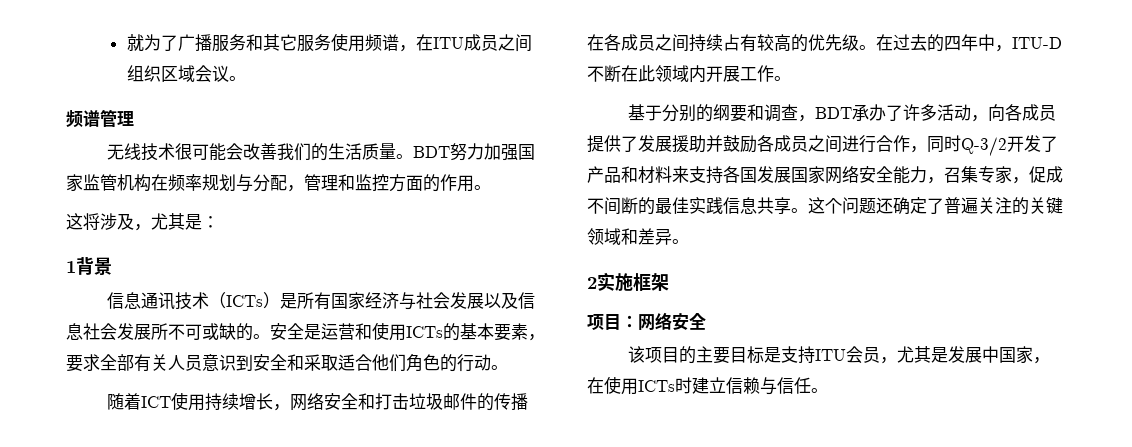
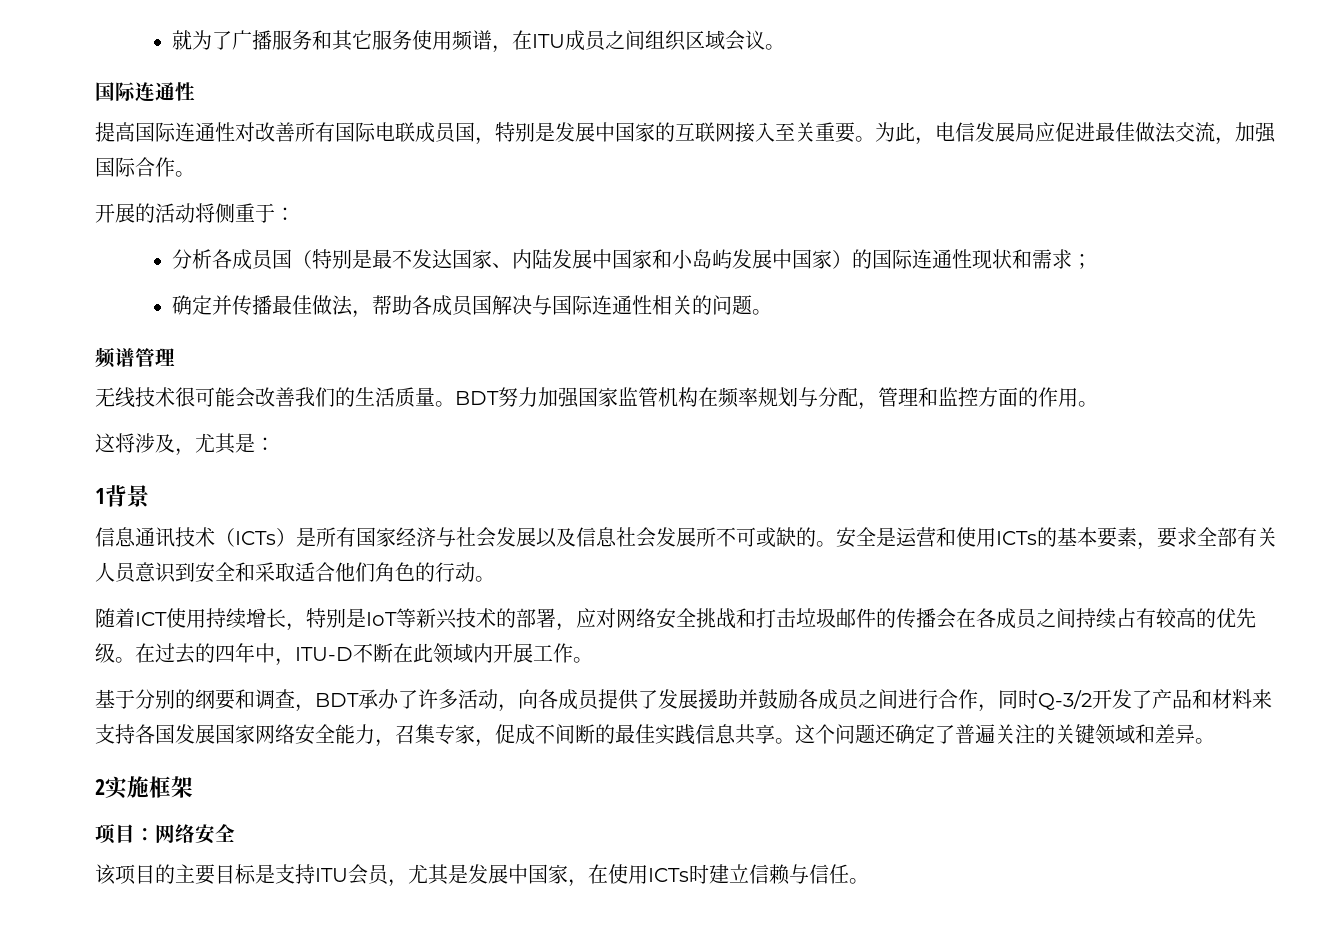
  就为了广播服务和其它服务使用频谱，在ITU成员之间组织区域会议。
+ 国际连通性
+ 提高国际连通性对改善所有国际电联成员国，特别是发展中国家的互联网接入至关重要。为此，电信发展局应促进最佳做法交流，加强国际合作。
+ 开展的活动将侧重于：
+ 分析各成员国（特别是最不发达国家、内陆发展中国家和小岛屿发展中国家）的国际连通性现状和需求；
+ 确定并传播最佳做法，帮助各成员国解决与国际连通性相关的问题。
- 随着ICT使用持续增长，网络安全和打击垃圾邮件的传播在各成员之间持续占有较高的优先级。
+ 随着ICT使用持续增长，特别是IoT等新兴技术的部署，应对网络安全挑战和打击垃圾邮件的传播会在各成员之间持续占有较高的优先级。

